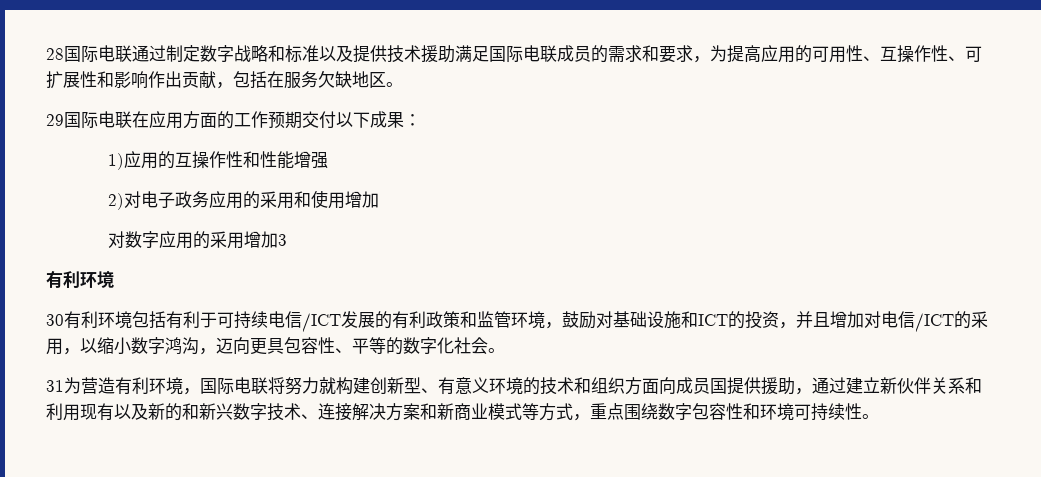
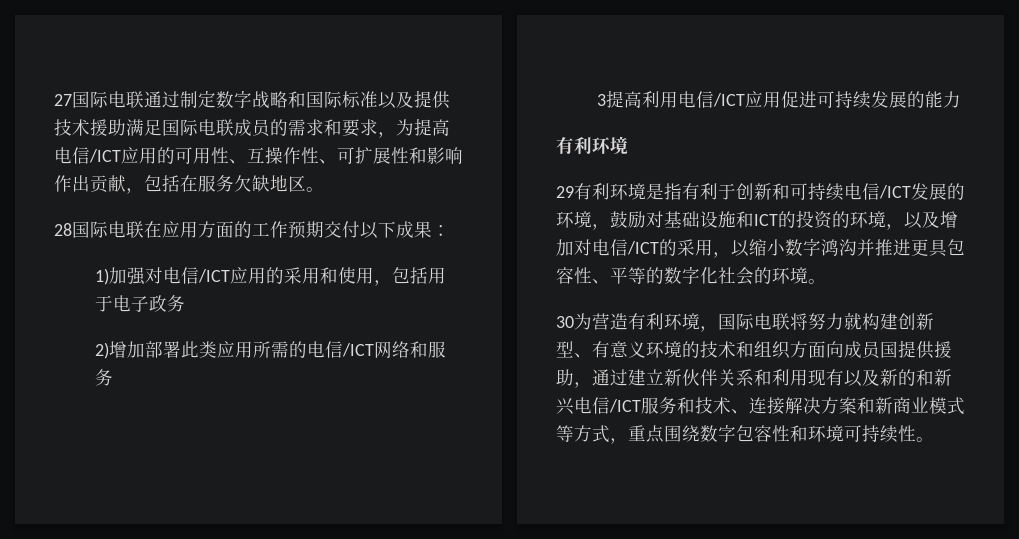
- 28国际电联通过制定数字战略和标准以及提供技术援助满足国际电联成员的需求和要求，为提高应用的可用性、互操作性、可扩展性和影响作出贡献，包括在服务欠缺地区。
+ 27国际电联通过制定数字战略和国际标准以及提供技术援助满足国际电联成员的需求和要求，为提高电信/ICT应用的可用性、互操作性、可扩展性和影响作出贡献，包括在服务欠缺地区。
- 29国际电联在应用方面的工作预期交付以下成果：
+ 28国际电联在应用方面的工作预期交付以下成果：
- 1)应用的互操作性和性能增强
- 2)对电子政务应用的采用和使用增加
- 对数字应用的采用增加3
+ 1)加强对电信/ICT应用的采用和使用，包括用于电子政务
+ 2)增加部署此类应用所需的电信/ICT网络和服务
+ 3提高利用电信/ICT应用促进可持续发展的能力
- 30有利环境包括有利于可持续电信/ICT发展的有利政策和监管环境，鼓励对基础设施和ICT的投资，并且增加对电信/ICT的采用，以缩小数字鸿沟，迈向更具包容性、平等的数字化社会。
- 31为营造有利环境，国际电联将努力就构建创新型、有意义环境的技术和组织方面向成员国提供援助，通过建立新伙伴关系和利用现有以及新的和新兴数字技术、连接解决方案和新商业模式等方式，重点围绕数字包容性和环境可持续性。
+ 29有利环境是指有利于创新和可持续电信/ICT发展的环境，鼓励对基础设施和ICT的投资的环境，以及增加对电信/ICT的采用，以缩小数字鸿沟并推进更具包容性、平等的数字化社会的环境。
+ 30为营造有利环境，国际电联将努力就构建创新型、有意义环境的技术和组织方面向成员国提供援助，通过建立新伙伴关系和利用现有以及新的和新兴电信/ICT服务和技术、连接解决方案和新商业模式等方式，重点围绕数字包容性和环境可持续性。

